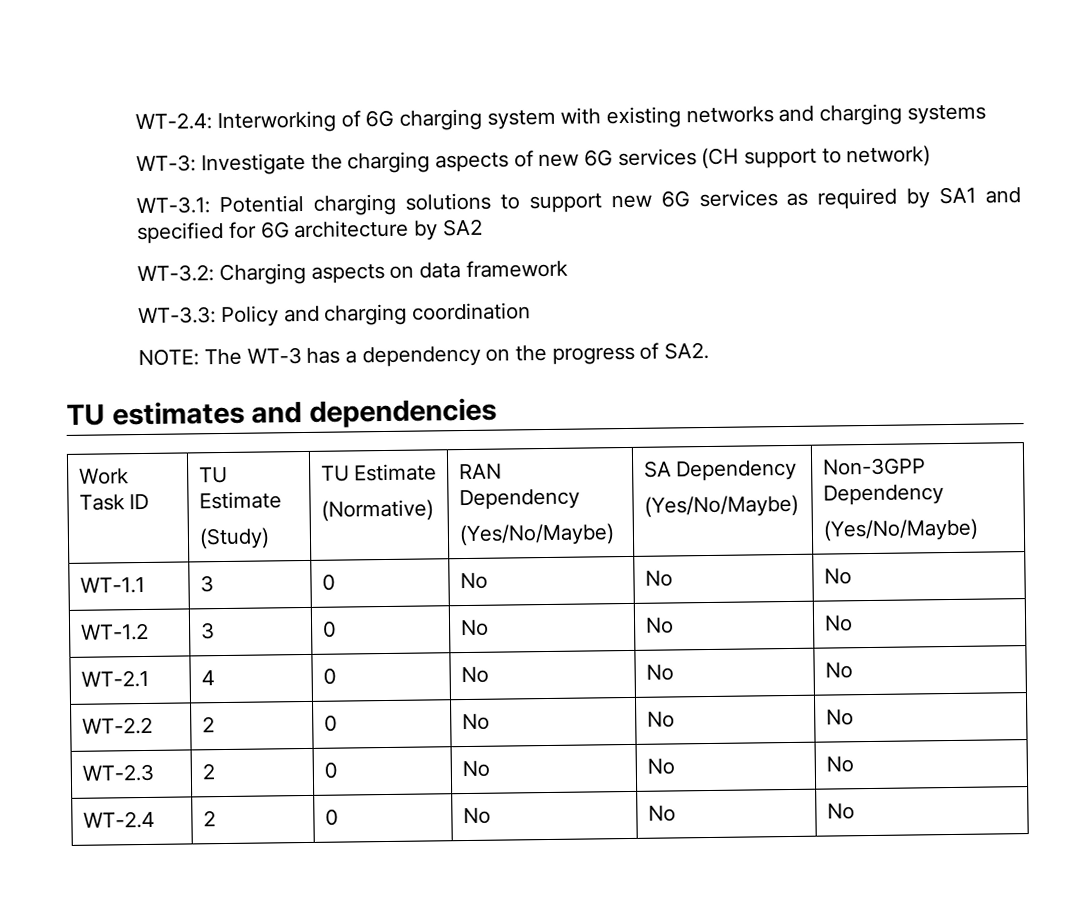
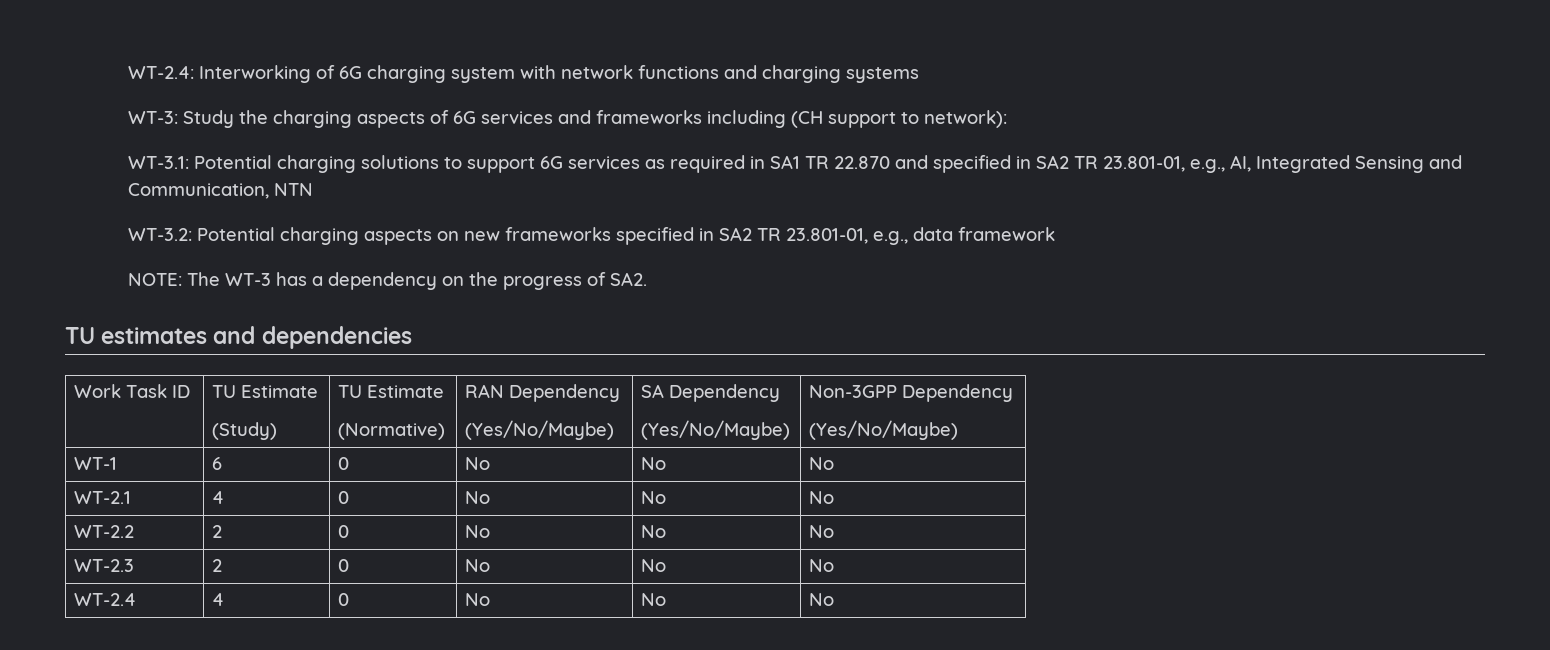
- WT-2.4: Interworking of 6G charging system with existing networks and charging systems
+ WT-2.4: Interworking of 6G charging system with network functions and charging systems
- WT-3: Investigate the charging aspects of new 6G services (CH support to network)
+ WT-3: Study the charging aspects of 6G services and frameworks including (CH support to network):
- WT-3.1: Potential charging solutions to support new 6G services as required by SA1 and specified for 6G architecture by SA2
- WT-3.2: Charging aspects on data framework
- WT-3.3: Policy and charging coordination
+ WT-3.1: Potential charging solutions to support 6G services as required in SA1 TR 22.870 and specified in SA2 TR 23.801-01, e.g., AI, Integrated Sensing and Communication, NTN
+ WT-3.2: Potential charging aspects on new frameworks specified in SA2 TR 23.801-01, e.g., data framework
- WT-1.1 | 3 | 0 | No | No | No
- WT-1.2 | 3 | 0 | No | No | No
+ WT-1 | 6 | 0 | No | No | No
- WT-2.4 | 2 | 0 | No | No | No
+ WT-2.4 | 4 | 0 | No | No | No

